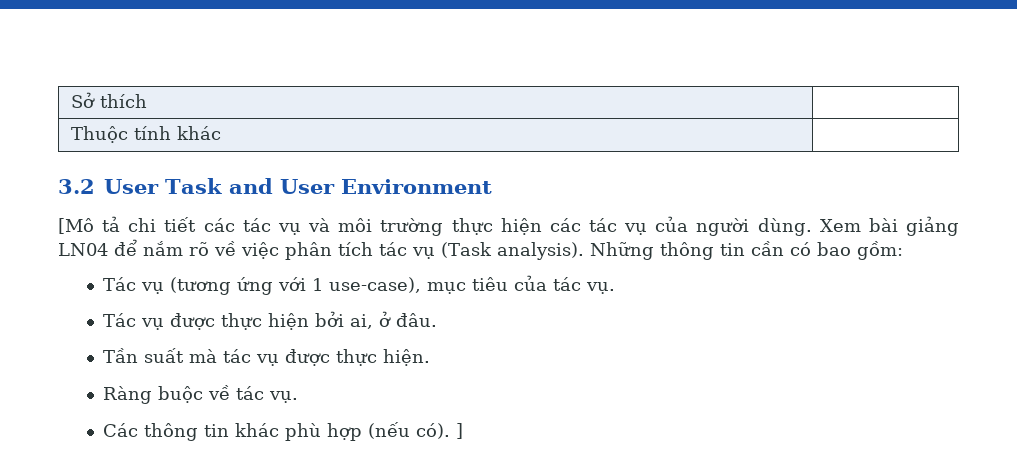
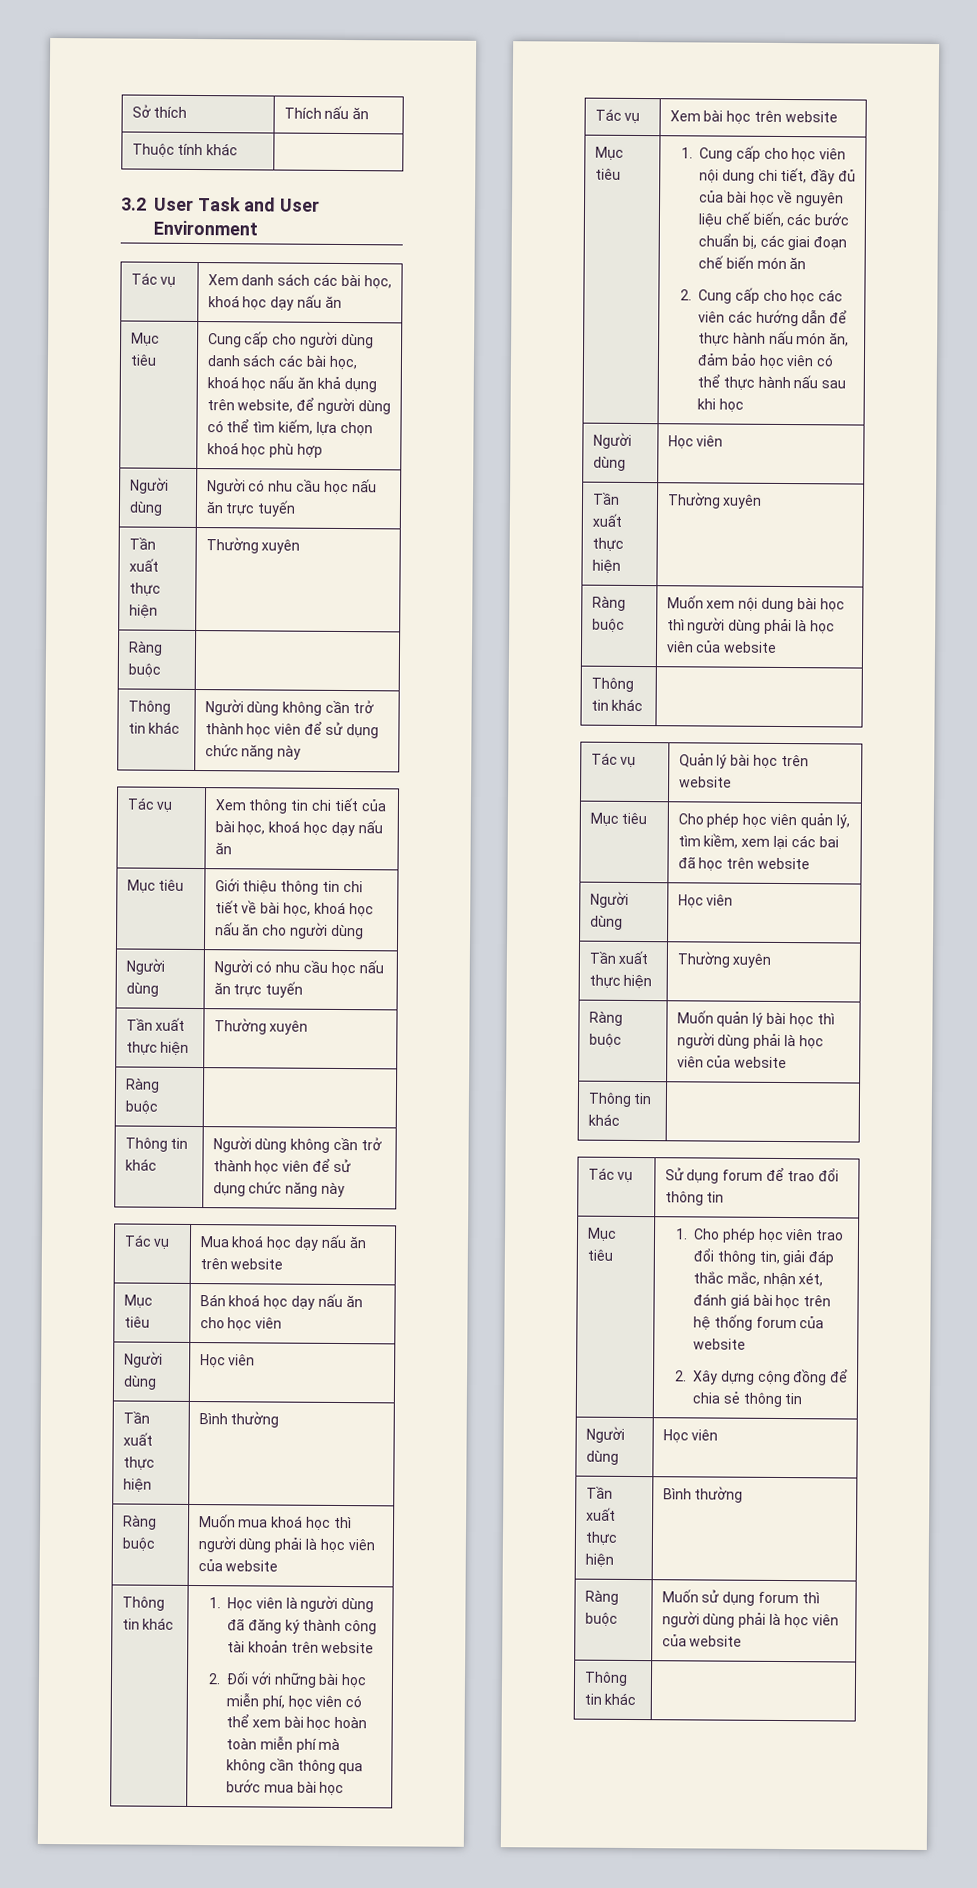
- Sở thích |
+ Sở thích | Thích nấu ăn
- [Mô tả chi tiết các tác vụ và môi trường thực hiện các tác vụ của người dùng. Xem bài giảng LN04 để nắm rõ về việc phân tích tác vụ (Task analysis). Những thông tin cần có bao gồm:
- Tác vụ (tương ứng với 1 use-case), mục tiêu của tác vụ.
- Tác vụ được thực hiện bởi ai, ở đâu.
- Tần suất mà tác vụ được thực hiện.
- Ràng buộc về tác vụ.
- Các thông tin khác phù hợp (nếu có). ]
+ Tác vụ | Xem danh sách các bài học, khoá học dạy nấu ăn
+ Mục tiêu | Cung cấp cho người dùng danh sách các bài học, khoá học nấu ăn khả dụng trên website, để người dùng có thể tìm kiếm, lựa chọn khoá học phù hợp
+ Người dùng | Người có nhu cầu học nấu ăn trực tuyến
+ Tần xuất thực hiện | Thường xuyên
+ Ràng buộc |
+ Thông tin khác | Người dùng không cần trở thành học viên để sử dụng chức năng này
+ Tác vụ | Xem thông tin chi tiết của bài học, khoá học dạy nấu ăn
+ Mục tiêu | Giới thiệu thông tin chi tiết về bài học, khoá học nấu ăn cho người dùng
+ Người dùng | Người có nhu cầu học nấu ăn trực tuyến
+ Tần xuất thực hiện | Thường xuyên
+ Ràng buộc |
+ Thông tin khác | Người dùng không cần trở thành học viên để sử dụng chức năng này
+ Tác vụ | Mua khoá học dạy nấu ăn trên website
+ Mục tiêu | Bán khoá học dạy nấu ăn cho học viên
+ Người dùng | Học viên
+ Tần xuất thực hiện | Bình thường
+ Ràng buộc | Muốn mua khoá học thì người dùng phải là học viên của website
+ Thông tin khác | 1. Học viên là người dùng đã đăng ký thành công tài khoản trên website
+ 2. Đối với những bài học miễn phí, học viên có thể xem bài học hoàn toàn miễn phí mà không cần thông qua bước mua bài học
+ Tác vụ | Xem bài học trên website
+ Mục tiêu | 1. Cung cấp cho học viên nội dung chi tiết, đầy đủ của bài học về nguyên liệu chế biến, các bước chuẩn bị, các giai đoạn chế biến món ăn
+ 2. Cung cấp cho học các viên các hướng dẫn để thực hành nấu món ăn, đảm bảo học viên có thể thực hành nấu sau khi học
+ Người dùng | Học viên
+ Tần xuất thực hiện | Thường xuyên
+ Ràng buộc | Muốn xem nội dung bài học thì người dùng phải là học viên của website
+ Thông tin khác |
+ Tác vụ | Quản lý bài học trên website
+ Mục tiêu | Cho phép học viên quản lý, tìm kiềm, xem lại các bai đã học trên website
+ Người dùng | Học viên
+ Tần xuất thực hiện | Thường xuyên
+ Ràng buộc | Muốn quản lý bài học thì người dùng phải là học viên của website
+ Thông tin khác |
+ Tác vụ | Sử dụng forum để trao đổi thông tin
+ Mục tiêu | 1. Cho phép học viên trao đổi thông tin, giải đáp thắc mắc, nhận xét, đánh giá bài học trên hệ thống forum của website
+ 2. Xây dựng cộng đồng để chia sẻ thông tin
+ Người dùng | Học viên
+ Tần xuất thực hiện | Bình thường
+ Ràng buộc | Muốn sử dụng forum thì người dùng phải là học viên của website
+ Thông tin khác |

